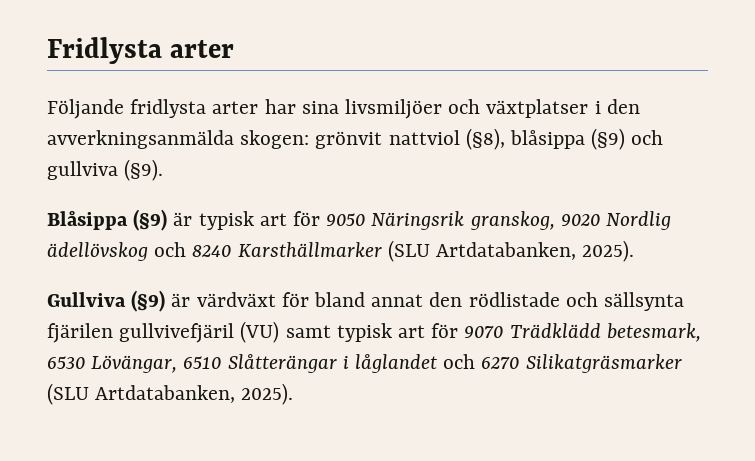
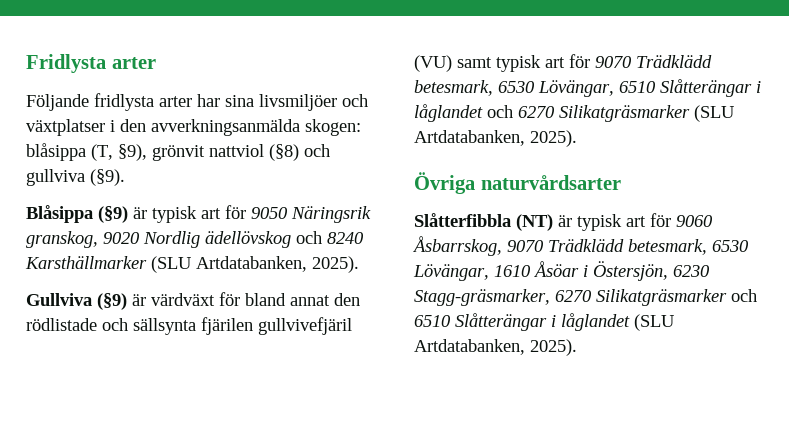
- Följande fridlysta arter har sina livsmiljöer och växtplatser i den avverkningsanmälda skogen: grönvit nattviol (§8), blåsippa (§9) och gullviva (§9).
+ Följande fridlysta arter har sina livsmiljöer och växtplatser i den avverkningsanmälda skogen: blåsippa (T, §9), grönvit nattviol (§8) och gullviva (§9).
+ Övriga naturvårdsarter
+ Slåtterfibbla (NT) är typisk art för 9060 Åsbarrskog, 9070 Trädklädd betesmark, 6530 Lövängar, 1610 Åsöar i Östersjön, 6230 Stagg-gräsmarker, 6270 Silikatgräsmarker och 6510 Slåtterängar i låglandet (SLU Artdatabanken, 2025).

